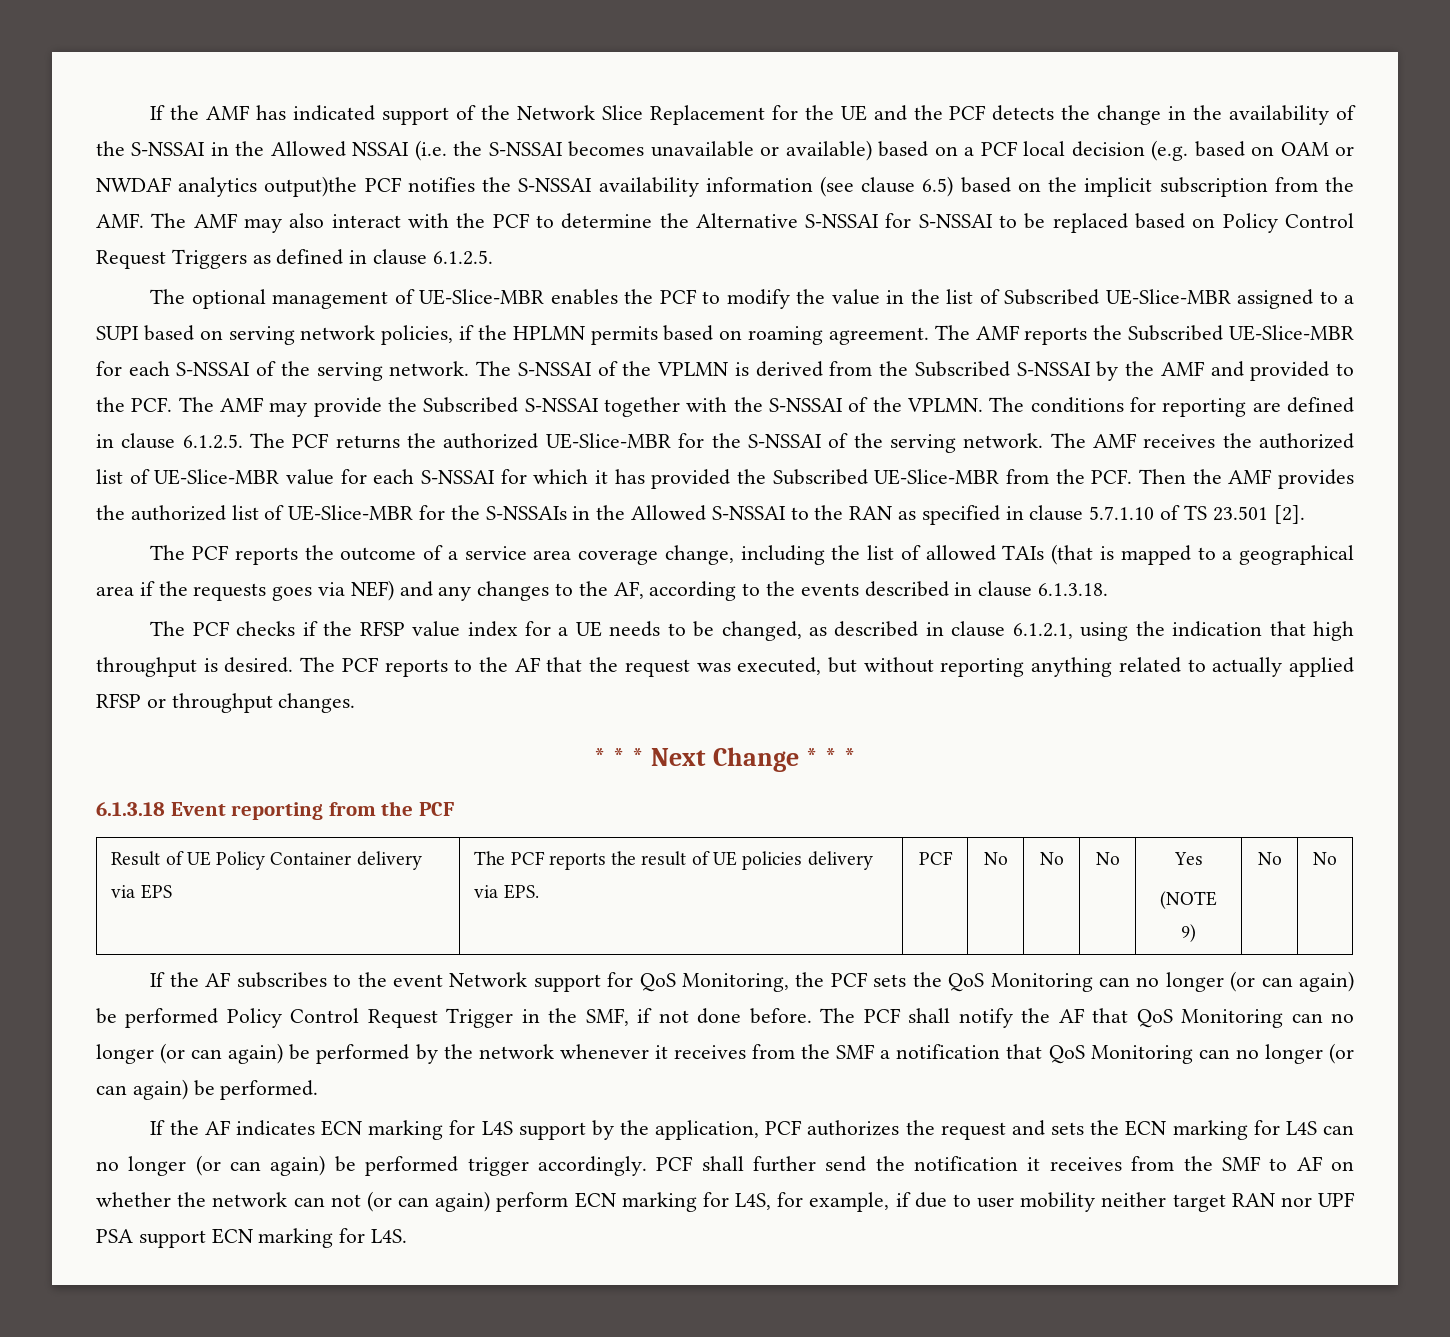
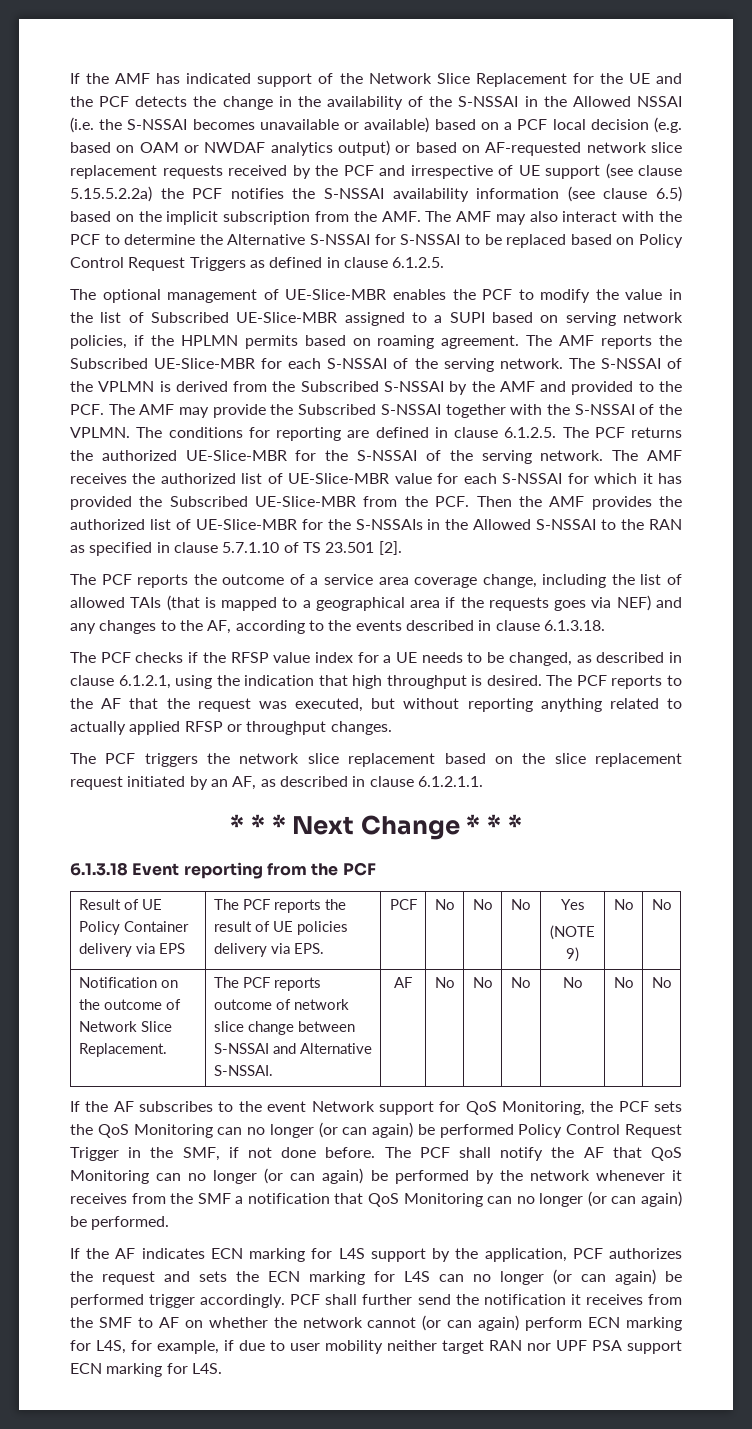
- If the AMF has indicated support of the Network Slice Replacement for the UE and the PCF detects the change in the availability of the S-NSSAI in the Allowed NSSAI (i.e. the S-NSSAI becomes unavailable or available) based on a PCF local decision (e.g. based on OAM or NWDAF analytics output)the PCF notifies the S-NSSAI availability information (see clause 6.5) based on the implicit subscription from the AMF. The AMF may also interact with the PCF to determine the Alternative S-NSSAI for S-NSSAI to be replaced based on Policy Control Request Triggers as defined in clause 6.1.2.5.
+ If the AMF has indicated support of the Network Slice Replacement for the UE and the PCF detects the change in the availability of the S-NSSAI in the Allowed NSSAI (i.e. the S-NSSAI becomes unavailable or available) based on a PCF local decision (e.g. based on OAM or NWDAF analytics output) or based on AF-requested network slice replacement requests received by the PCF and irrespective of UE support (see clause 5.15.5.2.2a) the PCF notifies the S-NSSAI availability information (see clause 6.5) based on the implicit subscription from the AMF. The AMF may also interact with the PCF to determine the Alternative S-NSSAI for S-NSSAI to be replaced based on Policy Control Request Triggers as defined in clause 6.1.2.5.
+ The PCF triggers the network slice replacement based on the slice replacement request initiated by an AF, as described in clause 6.1.2.1.1.
+ Notification on the outcome of Network Slice Replacement. | The PCF reports outcome of network slice change between S-NSSAI and Alternative S-NSSAI. | AF | No | No | No | No | No | No
- PCF shall further send the notification it receives from the SMF to AF on whether the network can not (or can again) perform ECN marking for L4S, for example, if due to user mobility neither target RAN nor UPF PSA support ECN marking for L4S.
+ PCF shall further send the notification it receives from the SMF to AF on whether the network cannot (or can again) perform ECN marking for L4S, for example, if due to user mobility neither target RAN nor UPF PSA support ECN marking for L4S.

